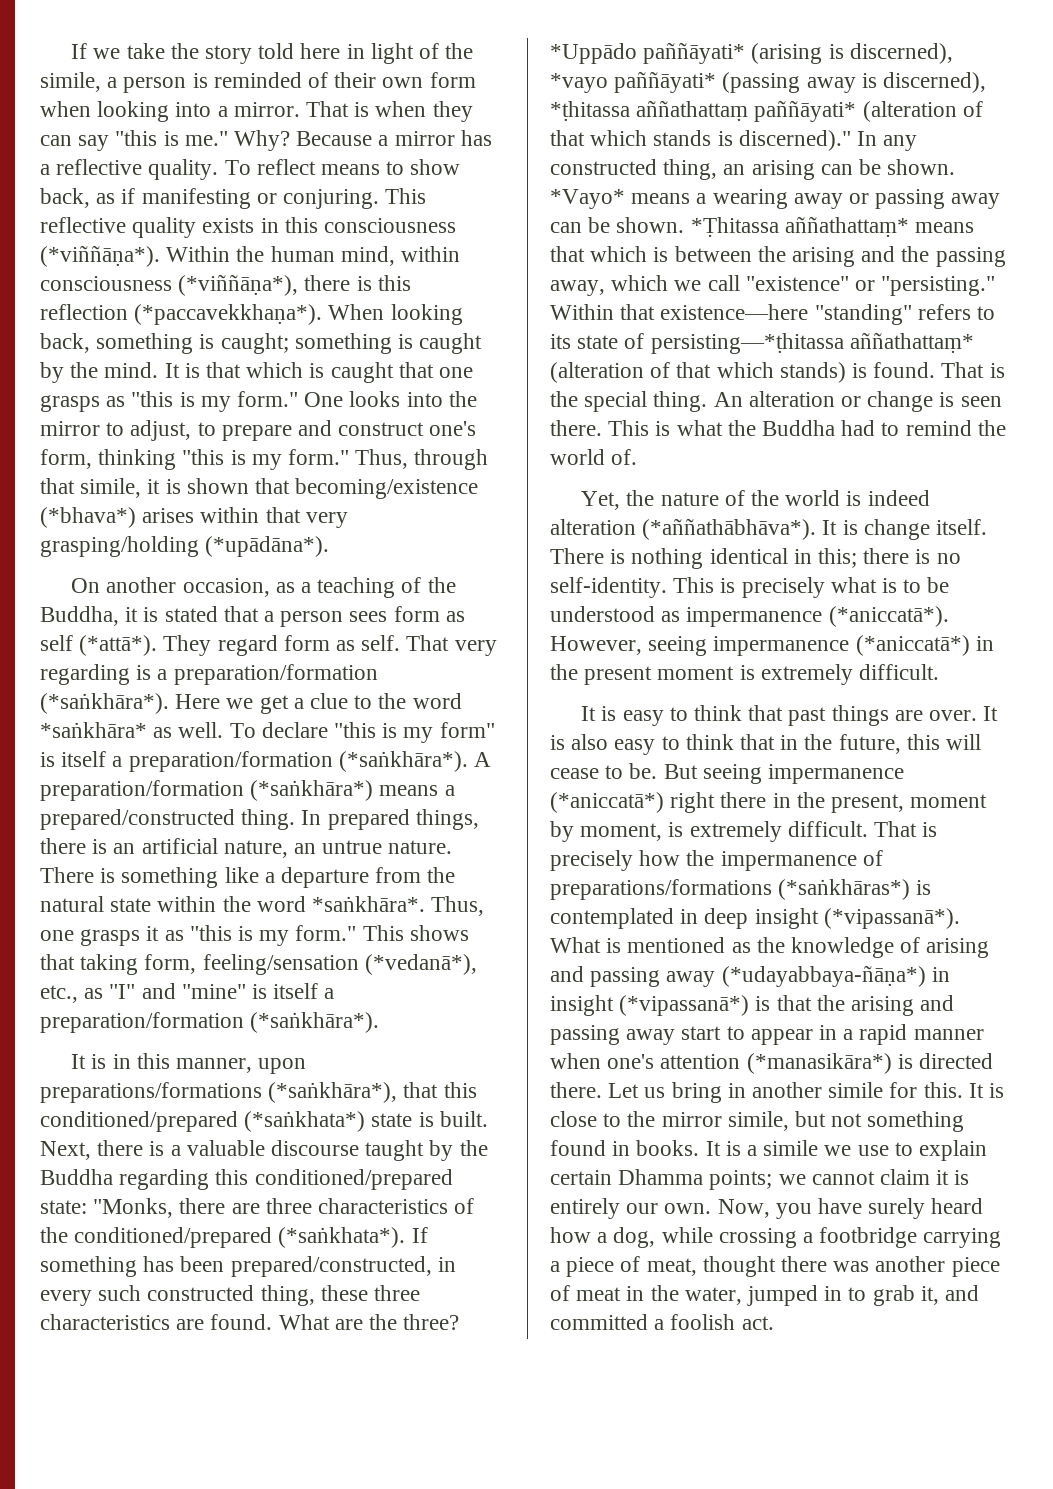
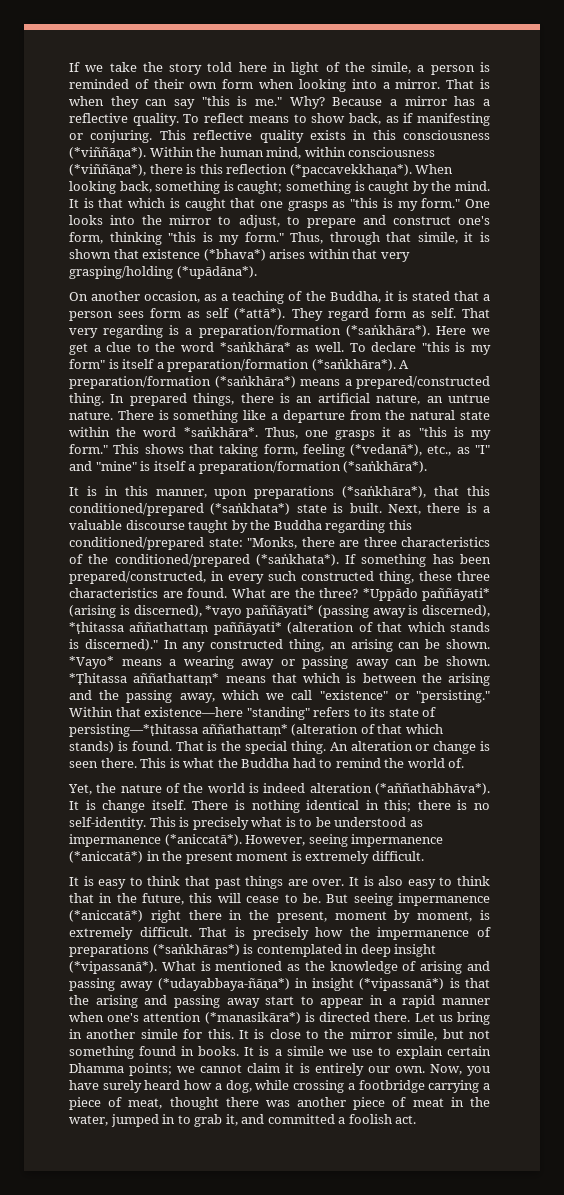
- Thus, through that simile, it is shown that becoming/existence (*bhava*) arises within that very grasping/holding (*upādāna*).
+ Thus, through that simile, it is shown that existence (*bhava*) arises within that very grasping/holding (*upādāna*).
- This shows that taking form, feeling/sensation (*vedanā*), etc., as "I" and "mine" is itself a preparation/formation (*saṅkhāra*).
+ This shows that taking form, feeling (*vedanā*), etc., as "I" and "mine" is itself a preparation/formation (*saṅkhāra*).
- It is in this manner, upon preparations/formations (*saṅkhāra*), that this conditioned/prepared (*saṅkhata*) state is built.
+ It is in this manner, upon preparations (*saṅkhāra*), that this conditioned/prepared (*saṅkhata*) state is built.
- That is precisely how the impermanence of preparations/formations (*saṅkhāras*) is contemplated in deep insight (*vipassanā*).
+ That is precisely how the impermanence of preparations (*saṅkhāras*) is contemplated in deep insight (*vipassanā*).

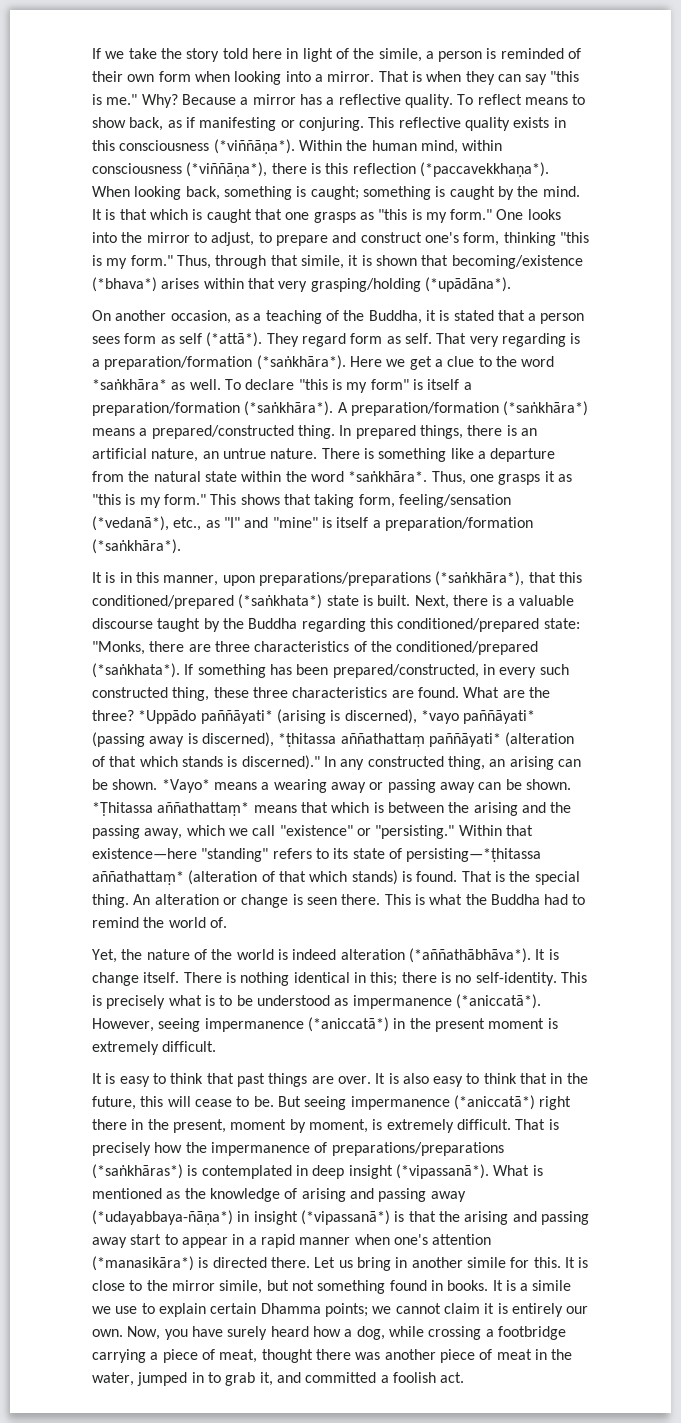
- Thus, through that simile, it is shown that existence (*bhava*) arises within that very grasping/holding (*upādāna*).
+ Thus, through that simile, it is shown that becoming/existence (*bhava*) arises within that very grasping/holding (*upādāna*).
- This shows that taking form, feeling (*vedanā*), etc., as "I" and "mine" is itself a preparation/formation (*saṅkhāra*).
+ This shows that taking form, feeling/sensation (*vedanā*), etc., as "I" and "mine" is itself a preparation/formation (*saṅkhāra*).
- It is in this manner, upon preparations (*saṅkhāra*), that this conditioned/prepared (*saṅkhata*) state is built.
+ It is in this manner, upon preparations/preparations (*saṅkhāra*), that this conditioned/prepared (*saṅkhata*) state is built.
- That is precisely how the impermanence of preparations (*saṅkhāras*) is contemplated in deep insight (*vipassanā*).
+ That is precisely how the impermanence of preparations/preparations (*saṅkhāras*) is contemplated in deep insight (*vipassanā*).

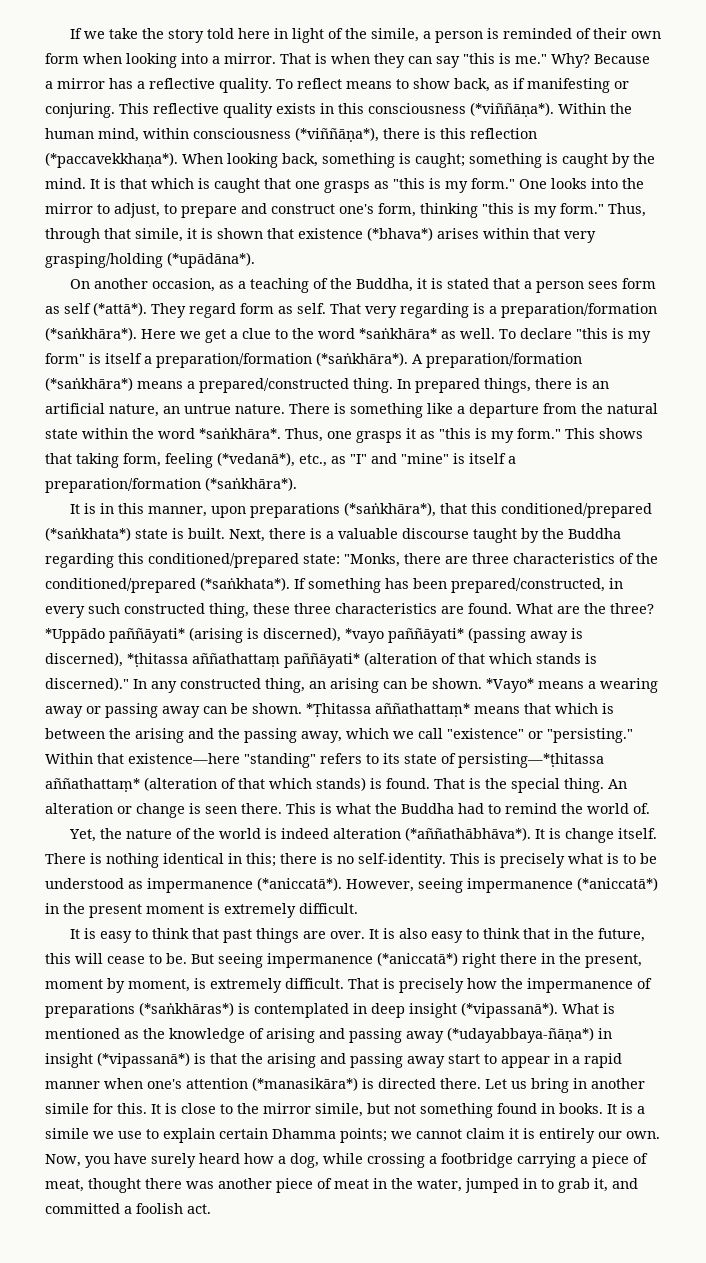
- Thus, through that simile, it is shown that becoming/existence (*bhava*) arises within that very grasping/holding (*upādāna*).
+ Thus, through that simile, it is shown that existence (*bhava*) arises within that very grasping/holding (*upādāna*).
- This shows that taking form, feeling/sensation (*vedanā*), etc., as "I" and "mine" is itself a preparation/formation (*saṅkhāra*).
+ This shows that taking form, feeling (*vedanā*), etc., as "I" and "mine" is itself a preparation/formation (*saṅkhāra*).
- It is in this manner, upon preparations/preparations (*saṅkhāra*), that this conditioned/prepared (*saṅkhata*) state is built.
+ It is in this manner, upon preparations (*saṅkhāra*), that this conditioned/prepared (*saṅkhata*) state is built.
- That is precisely how the impermanence of preparations/preparations (*saṅkhāras*) is contemplated in deep insight (*vipassanā*).
+ That is precisely how the impermanence of preparations (*saṅkhāras*) is contemplated in deep insight (*vipassanā*).

